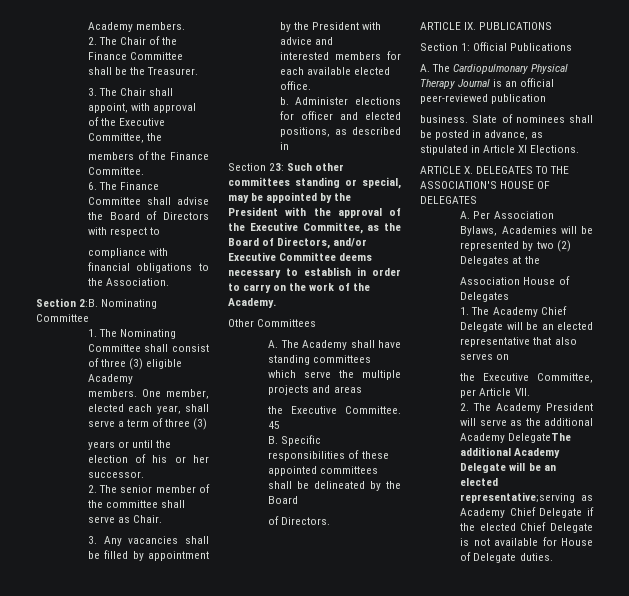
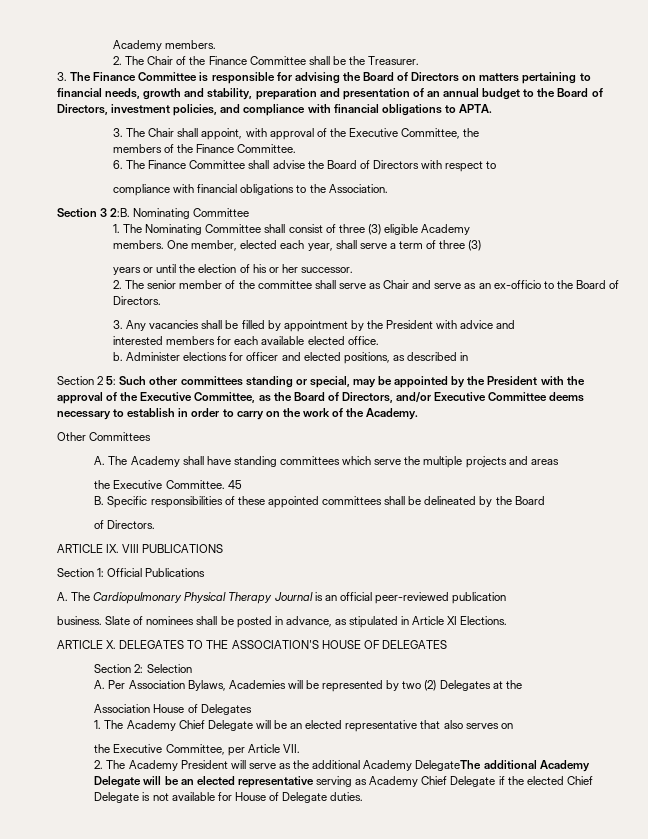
+ 3. The Finance Committee is responsible for advising the Board of Directors on matters pertaining to financial needs, growth and stability, preparation and presentation of an annual budget to the Board of Directors, investment policies, and compliance with financial obligations to APTA.
- Section 2:B.
+ Section 3 2:B.
- 2. The senior member of the committee shall serve as Chair.
+ 2. The senior member of the committee shall serve as Chair and serve as an ex-officio to the Board of Directors.
- Section 23: Such other committees standing or special, may be appointed by the President with the approval of the Executive Committee, as the Board of Directors, and/or Executive Committee deems necessary to establish in order to carry on the work of the Academy.
+ Section 2 5: Such other committees standing or special, may be appointed by the President with the approval of the Executive Committee, as the Board of Directors, and/or Executive Committee deems necessary to establish in order to carry on the work of the Academy.
- ARTICLE IX. PUBLICATIONS
+ ARTICLE IX. VIII PUBLICATIONS
+ Section 2: Selection
- 2. The Academy President will serve as the additional Academy DelegateThe additional Academy Delegate will be an elected representative;serving as Academy Chief Delegate if the elected Chief Delegate is not available for House of Delegate duties.
+ 2. The Academy President will serve as the additional Academy DelegateThe additional Academy Delegate will be an elected representative serving as Academy Chief Delegate if the elected Chief Delegate is not available for House of Delegate duties.

